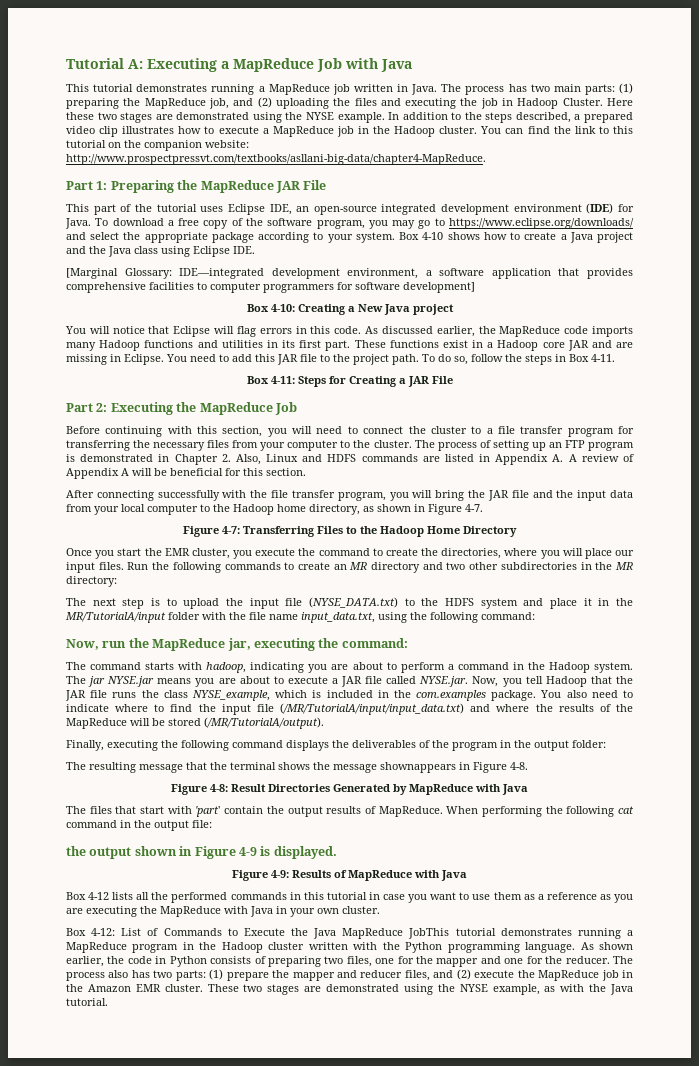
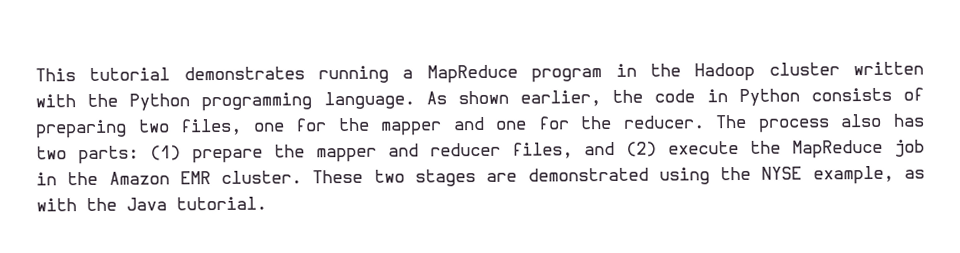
- Tutorial A: Executing a MapReduce Job with Java
- This tutorial demonstrates running a MapReduce job written in Java. The process has two main parts: (1) preparing the MapReduce job, and (2) uploading the files and executing the job in Hadoop Cluster. Here these two stages are demonstrated using the NYSE example. In addition to the steps described, a prepared video clip illustrates how to execute a MapReduce job in the Hadoop cluster. You can find the link to this tutorial on the companion website: http://www.prospectpressvt.com/textbooks/asllani-big-data/chapter4-MapReduce.
- Part 1: Preparing the MapReduce JAR File
- This part of the tutorial uses Eclipse IDE, an open-source integrated development environment (IDE) for Java. To download a free copy of the software program, you may go to https://www.eclipse.org/downloads/ and select the appropriate package according to your system. Box 4-10 shows how to create a Java project and the Java class using Eclipse IDE.
- [Marginal Glossary: IDE—integrated development environment, a software application that provides comprehensive facilities to computer programmers for software development]
- Box 4-10: Creating a New Java project
- You will notice that Eclipse will flag errors in this code. As discussed earlier, the MapReduce code imports many Hadoop functions and utilities in its first part. These functions exist in a Hadoop core JAR and are missing in Eclipse. You need to add this JAR file to the project path. To do so, follow the steps in Box 4-11.
- Box 4-11: Steps for Creating a JAR File
- Part 2: Executing the MapReduce Job
- Before continuing with this section, you will need to connect the cluster to a file transfer program for transferring the necessary files from your computer to the cluster. The process of setting up an FTP program is demonstrated in Chapter 2. Also, Linux and HDFS commands are listed in Appendix A. A review of Appendix A will be beneficial for this section.
- After connecting successfully with the file transfer program, you will bring the JAR file and the input data from your local computer to the Hadoop home directory, as shown in Figure 4-7.
- Figure 4-7: Transferring Files to the Hadoop Home Directory
- Once you start the EMR cluster, you execute the command to create the directories, where you will place our input files. Run the following commands to create an MR directory and two other subdirectories in the MR directory:
- The next step is to upload the input file (NYSE_DATA.txt) to the HDFS system and place it in the MR/TutorialA/input folder with the file name input_data.txt, using the following command:
- Now, run the MapReduce jar, executing the command:
- The command starts with hadoop, indicating you are about to perform a command in the Hadoop system. The jar NYSE.jar means you are about to execute a JAR file called NYSE.jar. Now, you tell Hadoop that the JAR file runs the class NYSE_example, which is included in the com.examples package. You also need to indicate where to find the input file (/MR/TutorialA/input/input_data.txt) and where the results of the MapReduce will be stored (/MR/TutorialA/output).
- Finally, executing the following command displays the deliverables of the program in the output folder:
- The resulting message that the terminal shows the message shownappears in Figure 4-8.
- Figure 4-8: Result Directories Generated by MapReduce with Java
- The files that start with 'part' contain the output results of MapReduce. When performing the following cat command in the output file:
- the output shown in Figure 4-9 is displayed.
- Figure 4-9: Results of MapReduce with Java
- Box 4-12 lists all the performed commands in this tutorial in case you want to use them as a reference as you are executing the MapReduce with Java in your own cluster.
- Box 4-12: List of Commands to Execute the Java MapReduce JobThis tutorial demonstrates running a MapReduce program in the Hadoop cluster written with the Python programming language.
+ This tutorial demonstrates running a MapReduce program in the Hadoop cluster written with the Python programming language.

